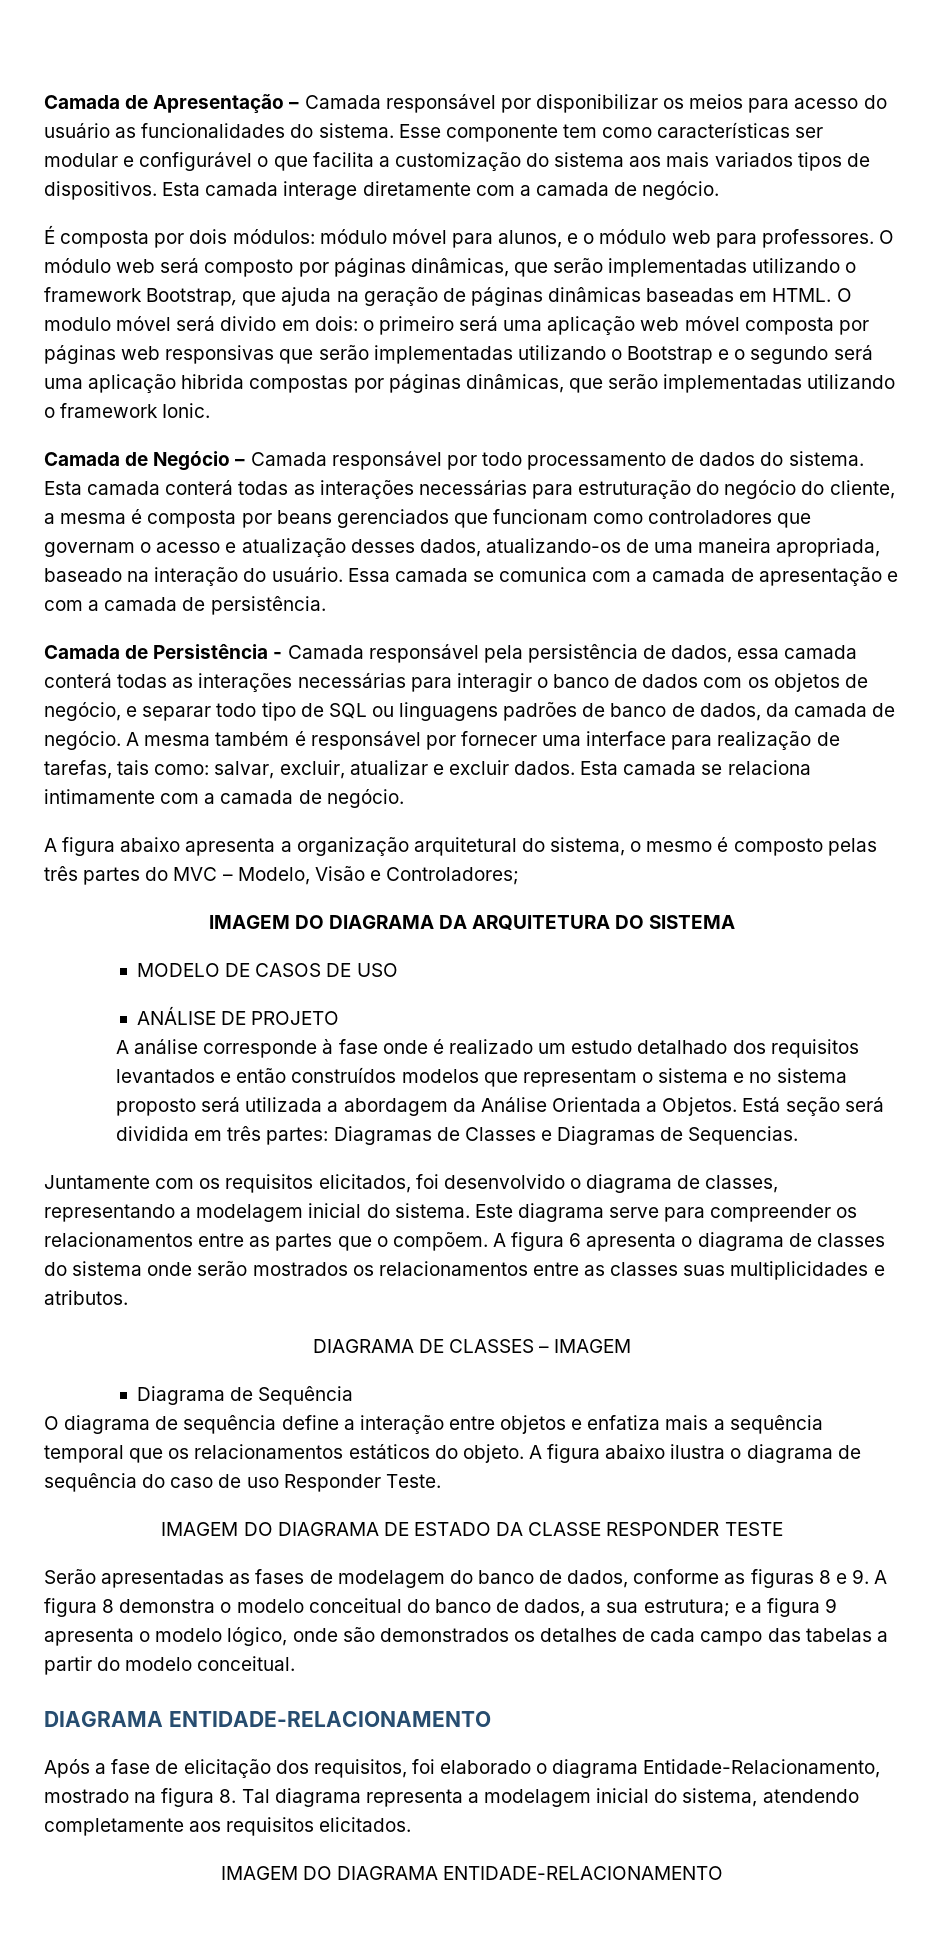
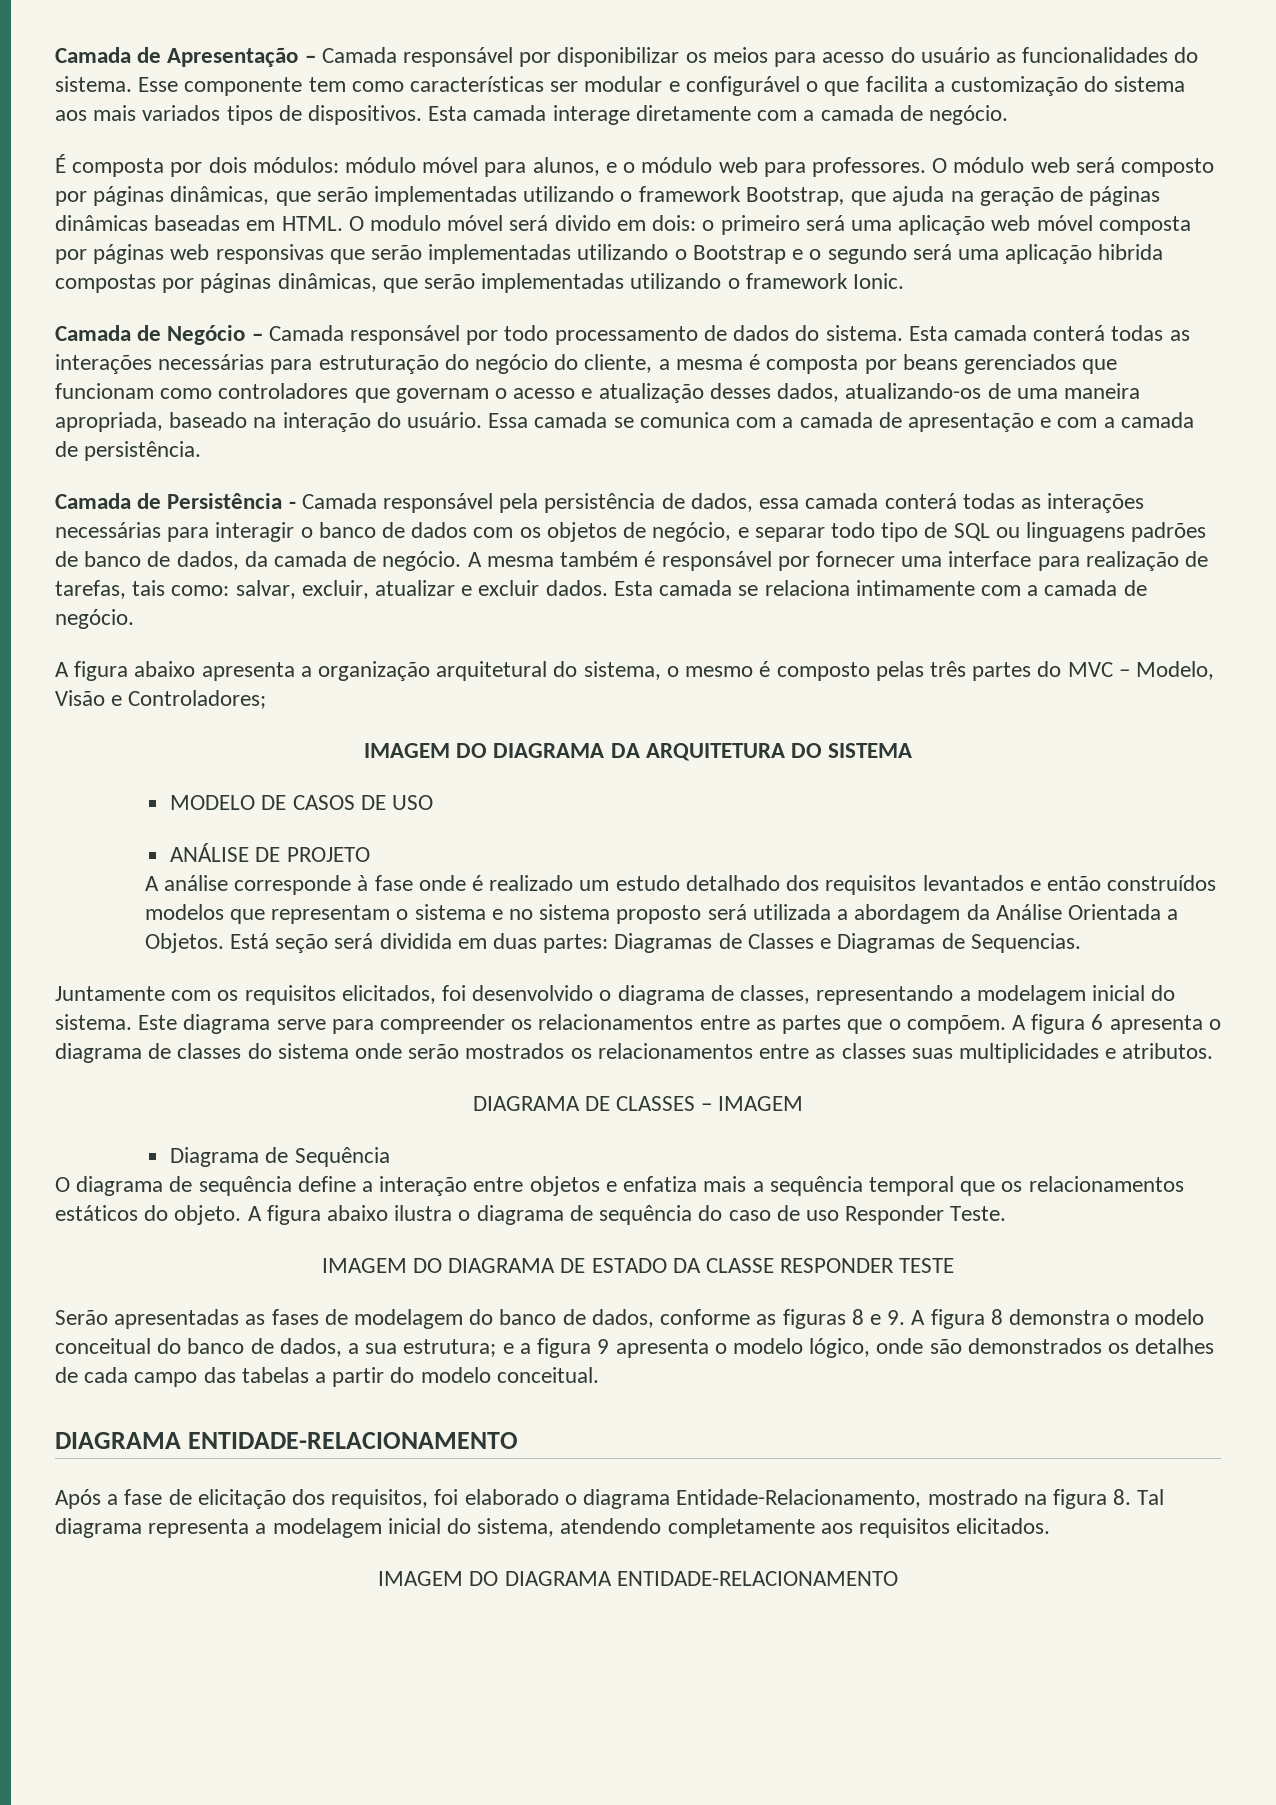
- Está seção será dividida em três partes: Diagramas de Classes e Diagramas de Sequencias.
+ Está seção será dividida em duas partes: Diagramas de Classes e Diagramas de Sequencias.

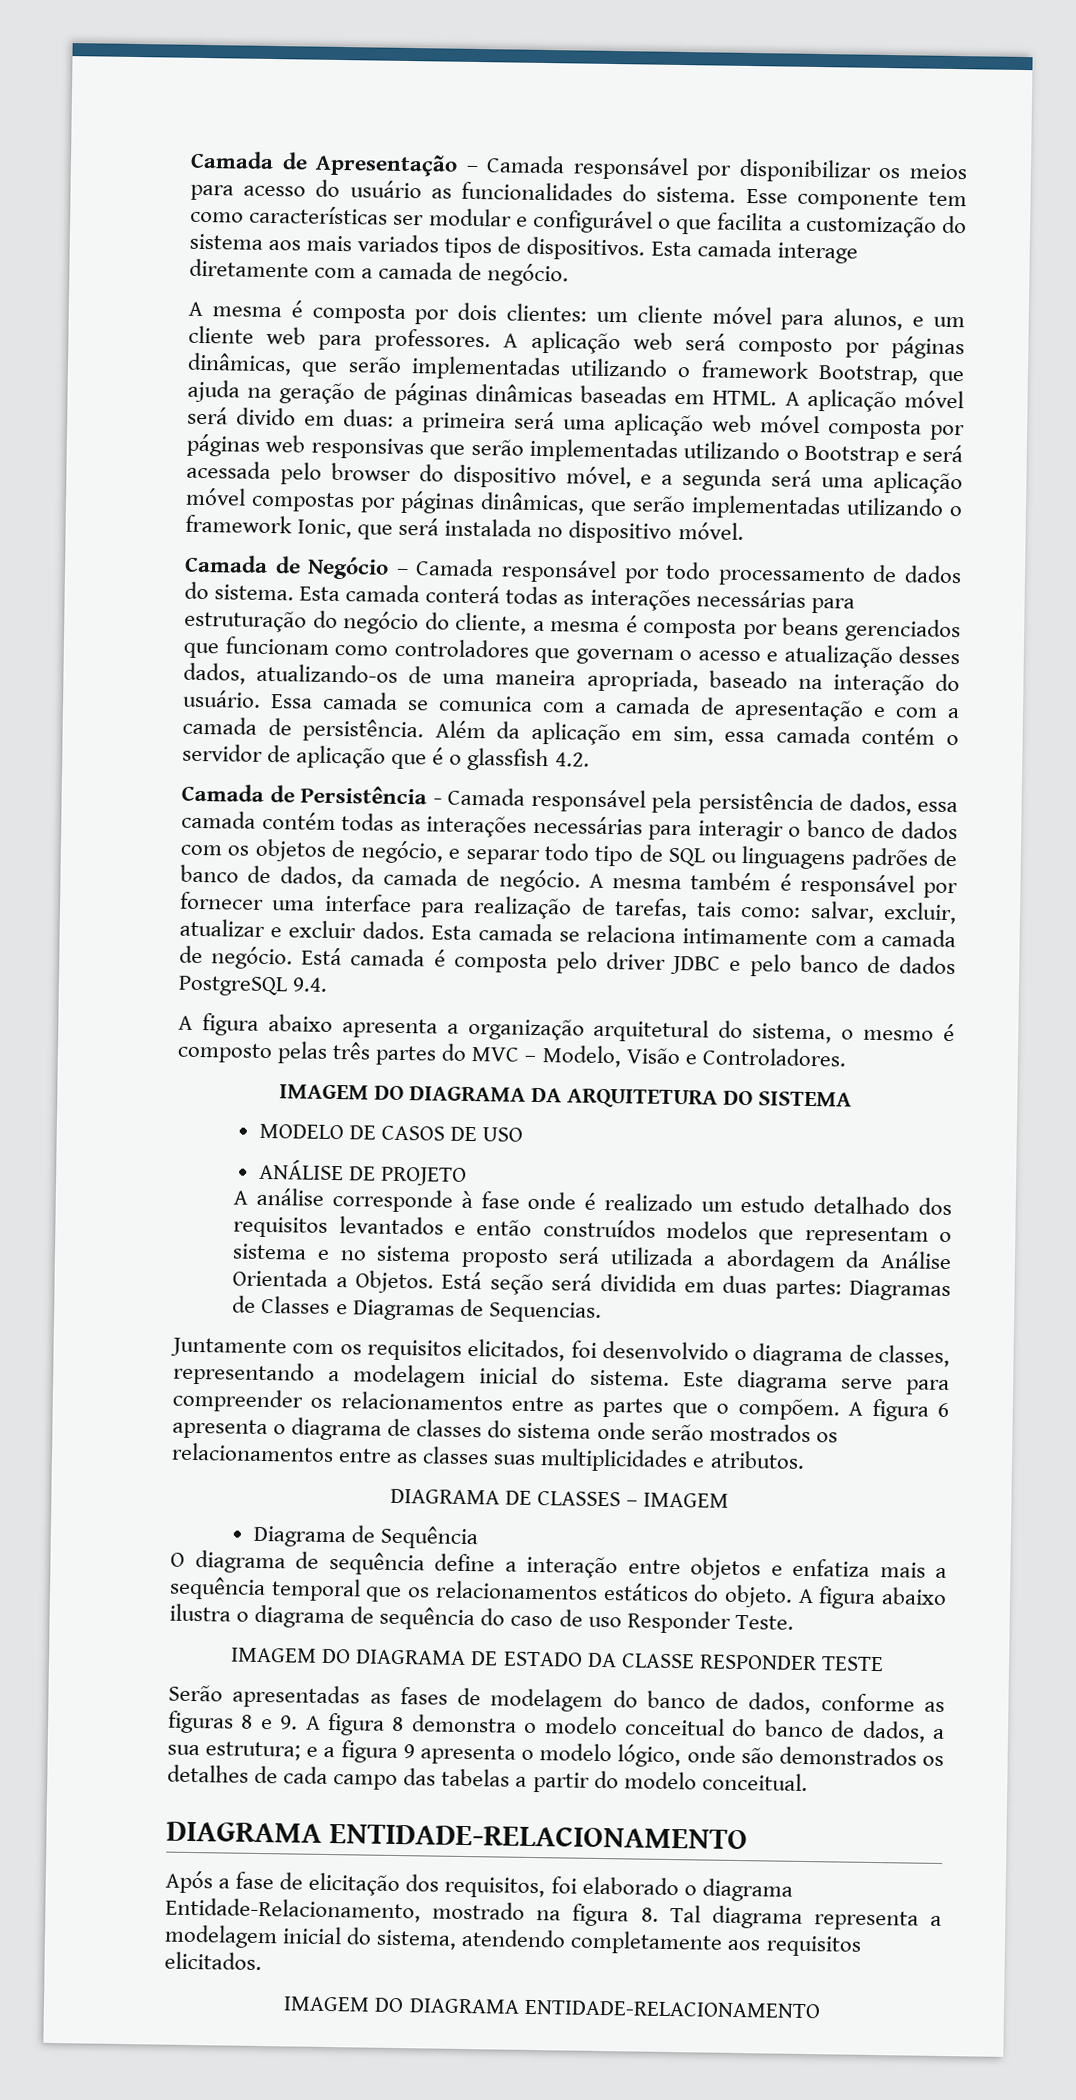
- É composta por dois módulos: módulo móvel para alunos, e o módulo web para professores.
+ A mesma é composta por dois clientes: um cliente móvel para alunos, e um cliente web para professores.
- O módulo web será composto por páginas dinâmicas, que serão implementadas utilizando o framework Bootstrap, que ajuda na geração de páginas dinâmicas baseadas em HTML.
+ A aplicação web será composto por páginas dinâmicas, que serão implementadas utilizando o framework Bootstrap, que ajuda na geração de páginas dinâmicas baseadas em HTML.
- O modulo móvel será divido em dois: o primeiro será uma aplicação web móvel composta por páginas web responsivas que serão implementadas utilizando o Bootstrap e o segundo será uma aplicação hibrida compostas por páginas dinâmicas, que serão implementadas utilizando o framework Ionic.
+ A aplicação móvel será divido em duas: a primeira será uma aplicação web móvel composta por páginas web responsivas que serão implementadas utilizando o Bootstrap e será acessada pelo browser do dispositivo móvel, e a segunda será uma aplicação móvel compostas por páginas dinâmicas, que serão implementadas utilizando o framework Ionic, que será instalada no dispositivo móvel.
+ Além da aplicação em sim, essa camada contém o servidor de aplicação que é o glassfish 4.2.
- Camada de Persistência - Camada responsável pela persistência de dados, essa camada conterá todas as interações necessárias para interagir o banco de dados com os objetos de negócio, e separar todo tipo de SQL ou linguagens padrões de banco de dados, da camada de negócio.
+ Camada de Persistência - Camada responsável pela persistência de dados, essa camada contém todas as interações necessárias para interagir o banco de dados com os objetos de negócio, e separar todo tipo de SQL ou linguagens padrões de banco de dados, da camada de negócio.
+ Está camada é composta pelo driver JDBC e pelo banco de dados PostgreSQL 9.4.
- A figura abaixo apresenta a organização arquitetural do sistema, o mesmo é composto pelas três partes do MVC – Modelo, Visão e Controladores;
+ A figura abaixo apresenta a organização arquitetural do sistema, o mesmo é composto pelas três partes do MVC – Modelo, Visão e Controladores.

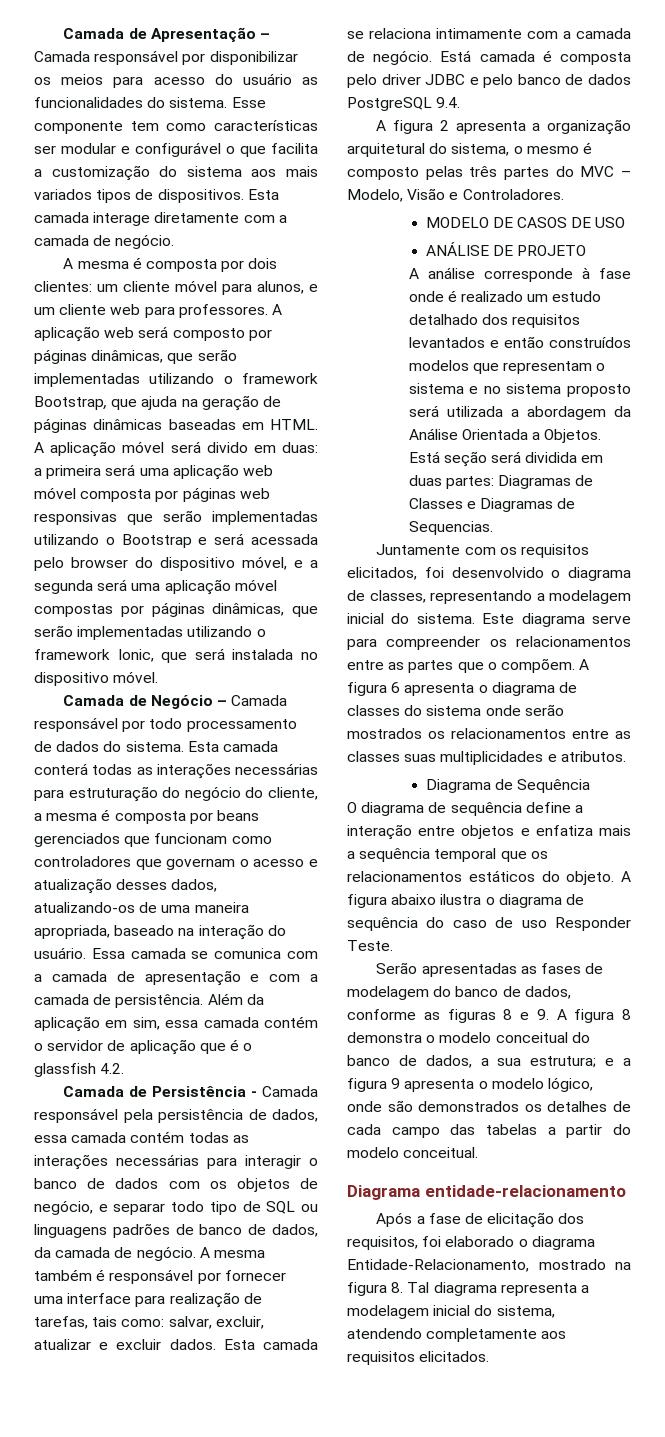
- A figura abaixo apresenta a organização arquitetural do sistema, o mesmo é composto pelas três partes do MVC – Modelo, Visão e Controladores.
+ A figura 2 apresenta a organização arquitetural do sistema, o mesmo é composto pelas três partes do MVC – Modelo, Visão e Controladores.
- IMAGEM DO DIAGRAMA DA ARQUITETURA DO SISTEMA
- DIAGRAMA DE CLASSES – IMAGEM
- IMAGEM DO DIAGRAMA DE ESTADO DA CLASSE RESPONDER TESTE
  Serão apresentadas as fases de modelagem do banco de dados, conforme as figuras 8 e 9. A figura 8 demonstra o modelo conceitual do banco de dados, a sua estrutura; e a figura 9 apresenta o modelo lógico, onde são demonstrados os detalhes de cada campo das tabelas a partir do modelo conceitual.
- DIAGRAMA ENTIDADE-RELACIONAMENTO
+ Diagrama entidade-relacionamento
- IMAGEM DO DIAGRAMA ENTIDADE-RELACIONAMENTO

